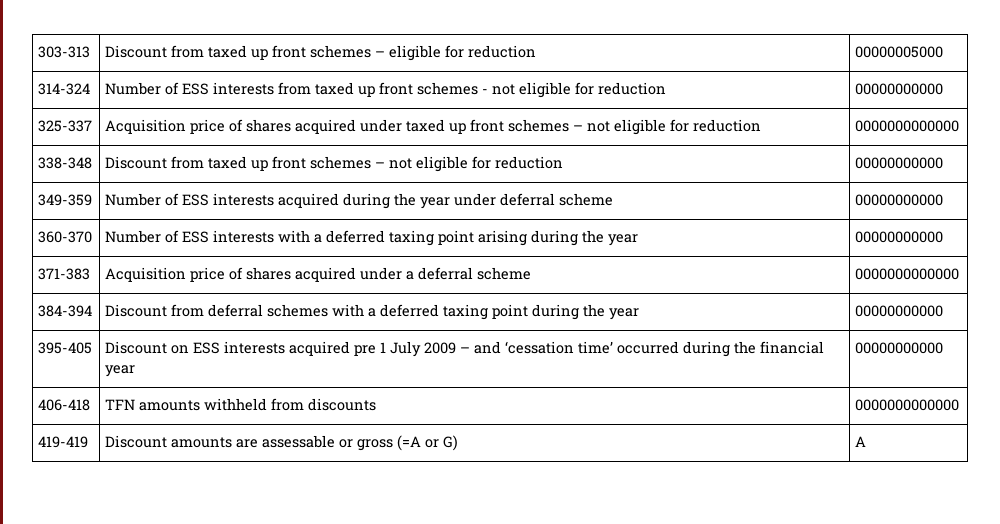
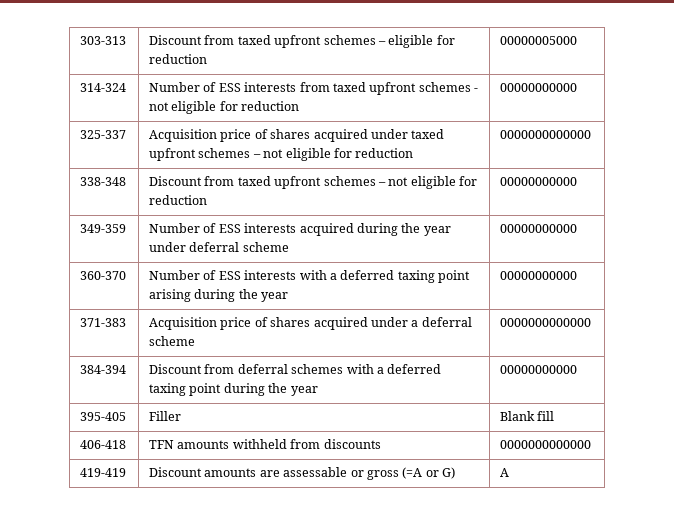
- 303-313 | Discount from taxed up front schemes – eligible for reduction | 00000005000
+ 303-313 | Discount from taxed upfront schemes – eligible for reduction | 00000005000
- 314-324 | Number of ESS interests from taxed up front schemes - not eligible for reduction | 00000000000
+ 314-324 | Number of ESS interests from taxed upfront schemes - not eligible for reduction | 00000000000
- 325-337 | Acquisition price of shares acquired under taxed up front schemes – not eligible for reduction | 0000000000000
+ 325-337 | Acquisition price of shares acquired under taxed upfront schemes – not eligible for reduction | 0000000000000
- 338-348 | Discount from taxed up front schemes – not eligible for reduction | 00000000000
+ 338-348 | Discount from taxed upfront schemes – not eligible for reduction | 00000000000
- 395-405 | Discount on ESS interests acquired pre 1 July 2009 – and ‘cessation time’ occurred during the financial year | 00000000000
+ 395-405 | Filler | Blank fill

